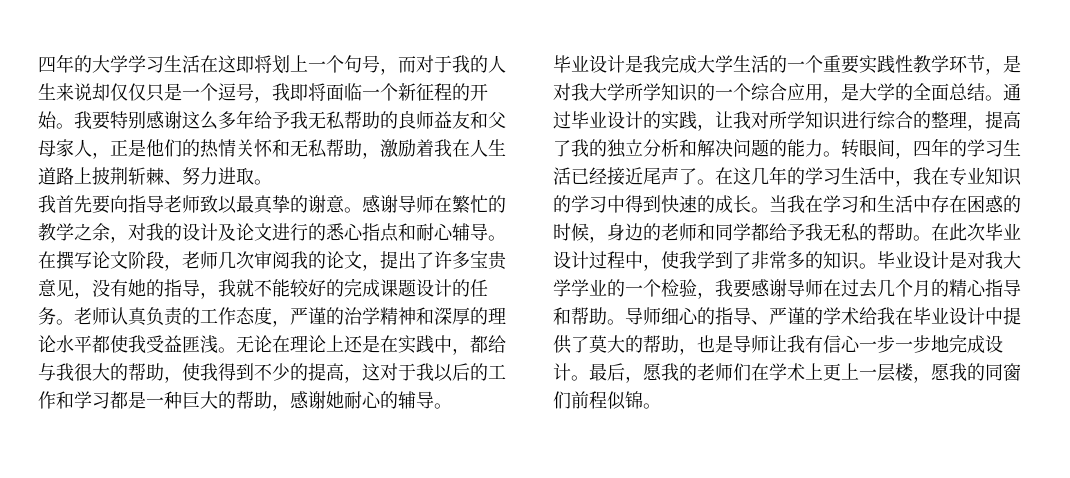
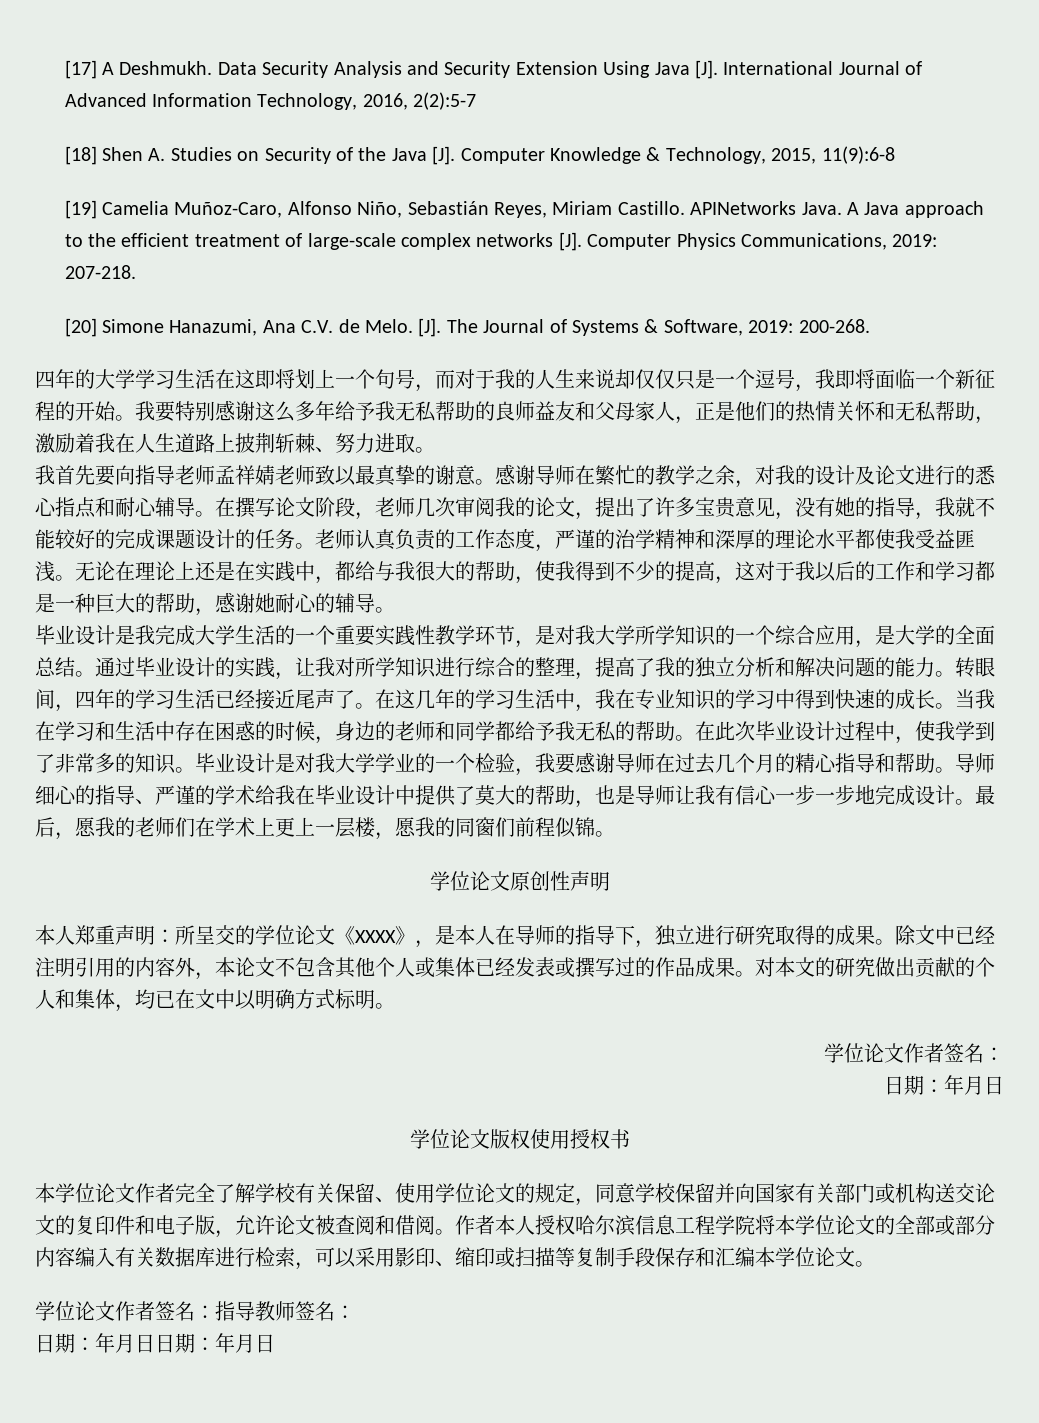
+ [17] A Deshmukh. Data Security Analysis and Security Extension Using Java [J]. International Journal of Advanced Information Technology, 2016, 2(2):5-7
+ [18] Shen A. Studies on Security of the Java [J]. Computer Knowledge & Technology, 2015, 11(9):6-8
+ [19] Camelia Muñoz-Caro, Alfonso Niño, Sebastián Reyes, Miriam Castillo. APINetworks Java. A Java approach to the efficient treatment of large-scale complex networks [J]. Computer Physics Communications, 2019: 207-218.
+ [20] Simone Hanazumi, Ana C.V. de Melo. [J]. The Journal of Systems & Software, 2019: 200-268.
- 我首先要向指导老师致以最真挚的谢意。
+ 我首先要向指导老师孟祥婧老师致以最真挚的谢意。
+ 学位论文原创性声明
+ 本人郑重声明：所呈交的学位论文《XXXX》，是本人在导师的指导下，独立进行研究取得的成果。除文中已经注明引用的内容外，本论文不包含其他个人或集体已经发表或撰写过的作品成果。对本文的研究做出贡献的个人和集体，均已在文中以明确方式标明。
+ 学位论文作者签名：
+ 日期：年月日
+ 学位论文版权使用授权书
+ 本学位论文作者完全了解学校有关保留、使用学位论文的规定，同意学校保留并向国家有关部门或机构送交论文的复印件和电子版，允许论文被查阅和借阅。作者本人授权哈尔滨信息工程学院将本学位论文的全部或部分内容编入有关数据库进行检索，可以采用影印、缩印或扫描等复制手段保存和汇编本学位论文。
+ 学位论文作者签名：指导教师签名：
+ 日期：年月日日期：年月日

